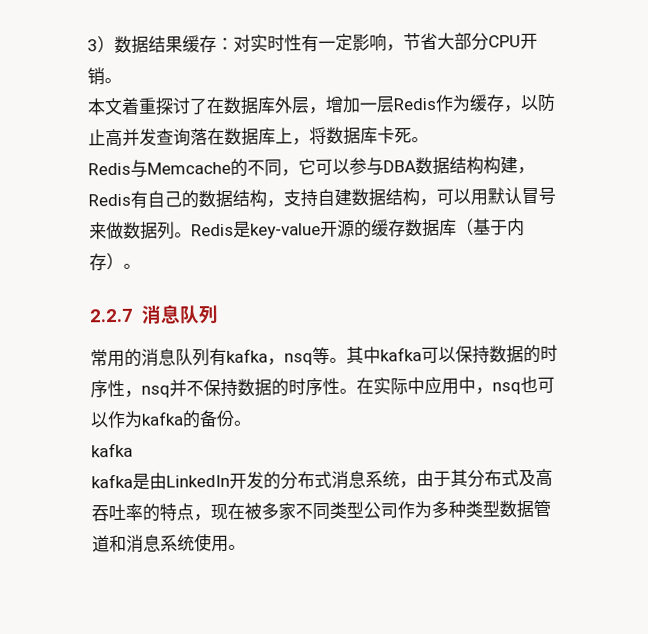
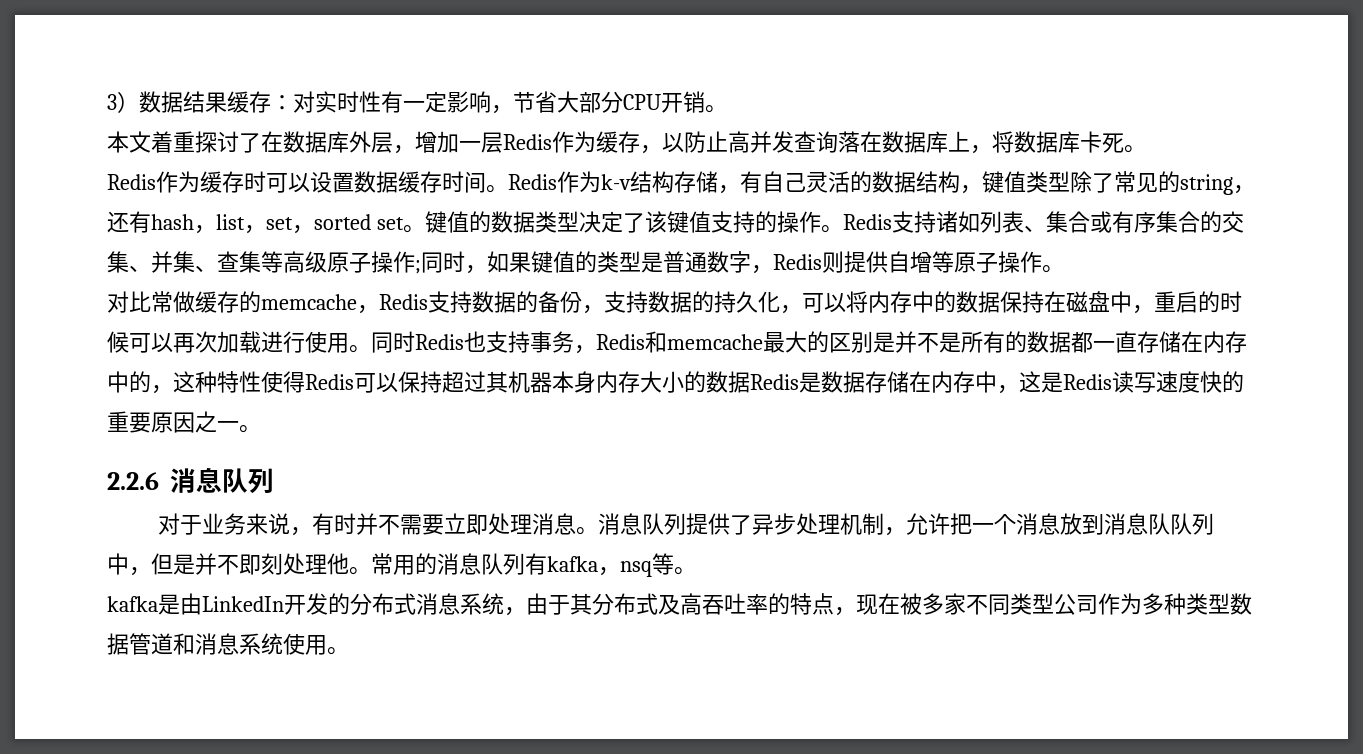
- Redis与Memcache的不同，它可以参与DBA数据结构构建，Redis有自己的数据结构，支持自建数据结构，可以用默认冒号来做数据列。Redis是key-value开源的缓存数据库（基于内存）。
- 2.2.7消息队列
+ Redis作为缓存时可以设置数据缓存时间。Redis作为k-v结构存储，有自己灵活的数据结构，键值类型除了常见的string，还有hash，list，set，sorted set。键值的数据类型决定了该键值支持的操作。Redis支持诸如列表、集合或有序集合的交集、并集、查集等高级原子操作;同时，如果键值的类型是普通数字，Redis则提供自增等原子操作。
+ 对比常做缓存的memcache，Redis支持数据的备份，支持数据的持久化，可以将内存中的数据保持在磁盘中，重启的时候可以再次加载进行使用。同时Redis也支持事务，Redis和memcache最大的区别是并不是所有的数据都一直存储在内存中的，这种特性使得Redis可以保持超过其机器本身内存大小的数据Redis是数据存储在内存中，这是Redis读写速度快的重要原因之一。
+ 2.2.6消息队列
+ 对于业务来说，有时并不需要立即处理消息。消息队列提供了异步处理机制，允许把一个消息放到消息队队列中，但是并不即刻处理他。
- 其中kafka可以保持数据的时序性，nsq并不保持数据的时序性。在实际中应用中，nsq也可以作为kafka的备份。
- kafka

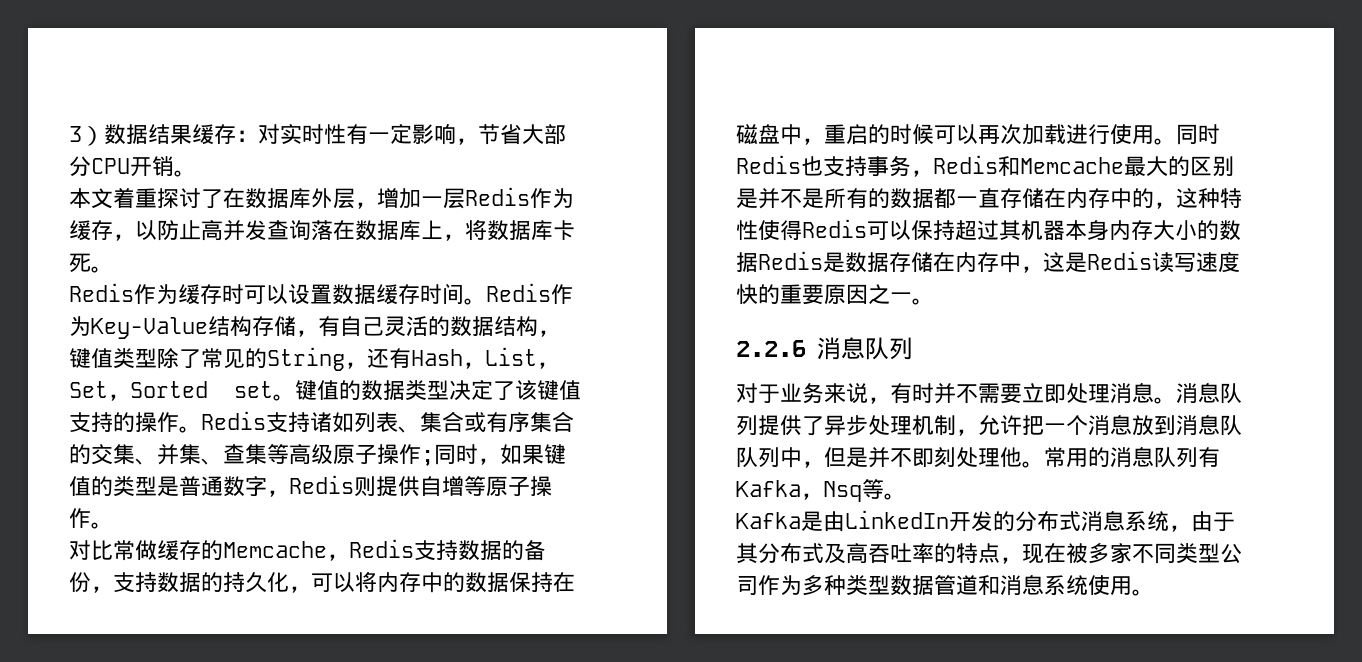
- Redis作为k-v结构存储，有自己灵活的数据结构，键值类型除了常见的string，还有hash，list，set，sorted set。
+ Redis作为Key-Value结构存储，有自己灵活的数据结构，键值类型除了常见的String，还有Hash，List，Set，Sorted set。
- 对比常做缓存的memcache，Redis支持数据的备份，支持数据的持久化，可以将内存中的数据保持在磁盘中，重启的时候可以再次加载进行使用。
+ 对比常做缓存的Memcache，Redis支持数据的备份，支持数据的持久化，可以将内存中的数据保持在磁盘中，重启的时候可以再次加载进行使用。
- 同时Redis也支持事务，Redis和memcache最大的区别是并不是所有的数据都一直存储在内存中的，这种特性使得Redis可以保持超过其机器本身内存大小的数据Redis是数据存储在内存中，这是Redis读写速度快的重要原因之一。
+ 同时Redis也支持事务，Redis和Memcache最大的区别是并不是所有的数据都一直存储在内存中的，这种特性使得Redis可以保持超过其机器本身内存大小的数据Redis是数据存储在内存中，这是Redis读写速度快的重要原因之一。
- 常用的消息队列有kafka，nsq等。
+ 常用的消息队列有Kafka，Nsq等。
- kafka是由LinkedIn开发的分布式消息系统，由于其分布式及高吞吐率的特点，现在被多家不同类型公司作为多种类型数据管道和消息系统使用。
+ Kafka是由LinkedIn开发的分布式消息系统，由于其分布式及高吞吐率的特点，现在被多家不同类型公司作为多种类型数据管道和消息系统使用。

